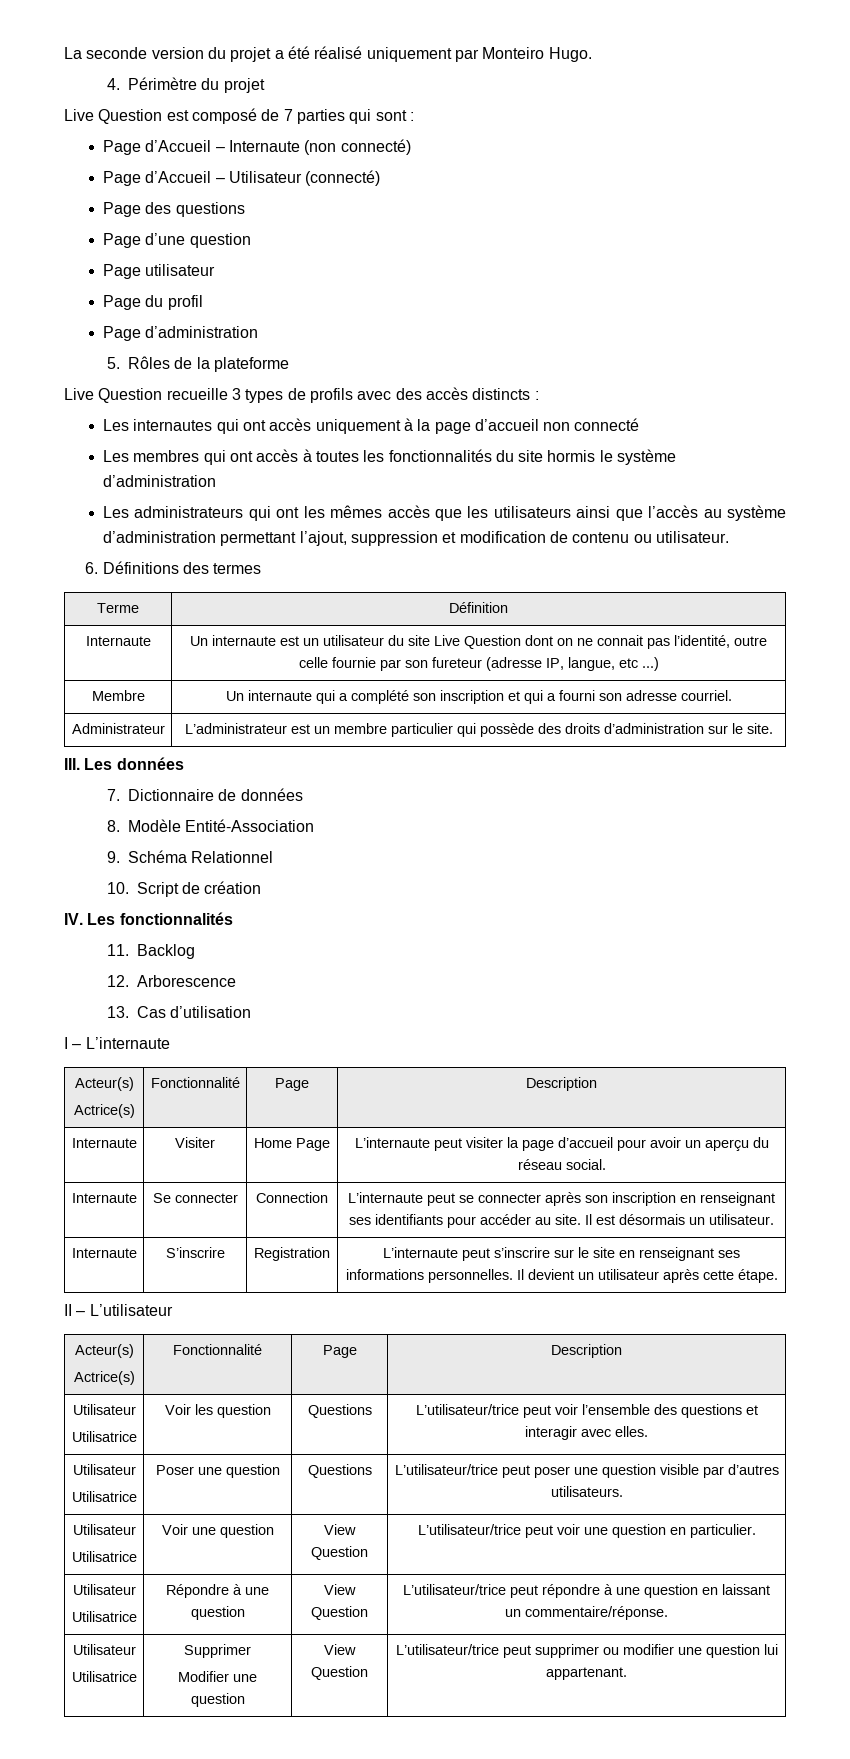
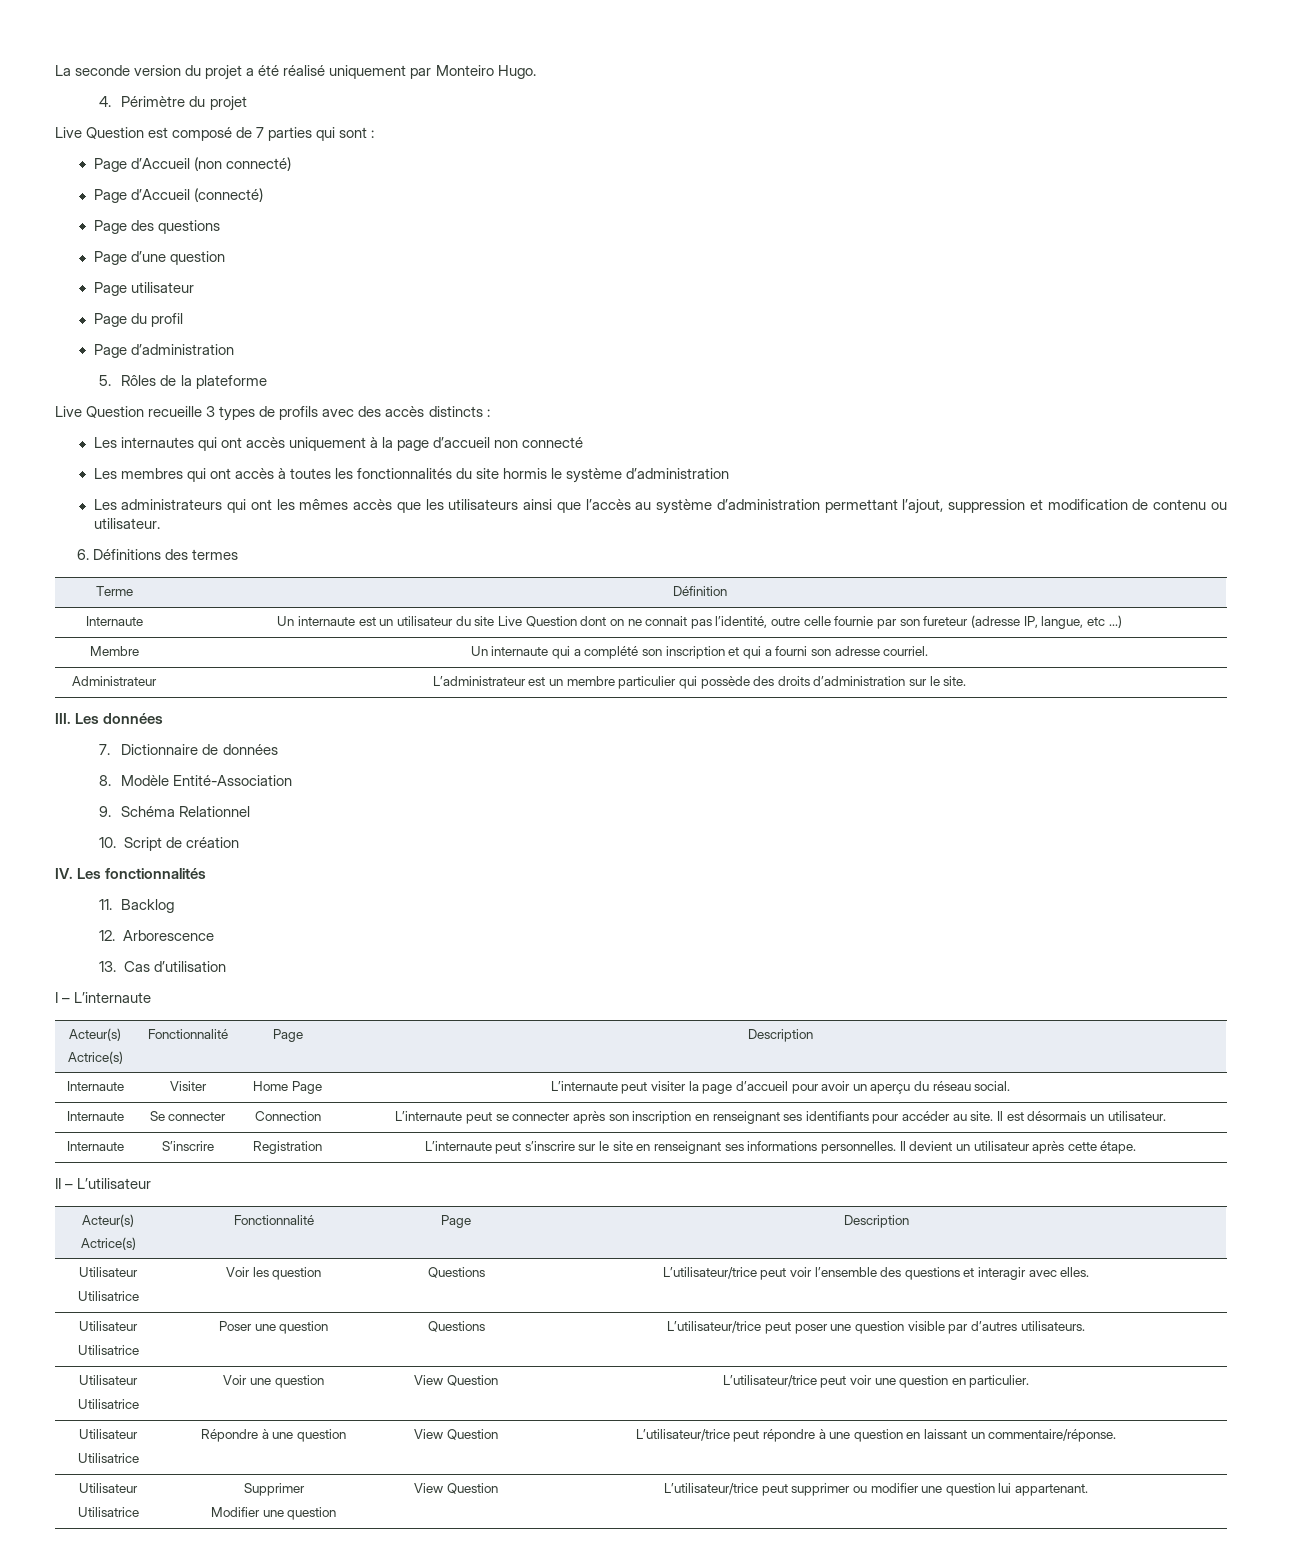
- Page d’Accueil – Internaute (non connecté)
+ Page d’Accueil (non connecté)
- Page d’Accueil – Utilisateur (connecté)
+ Page d’Accueil (connecté)

